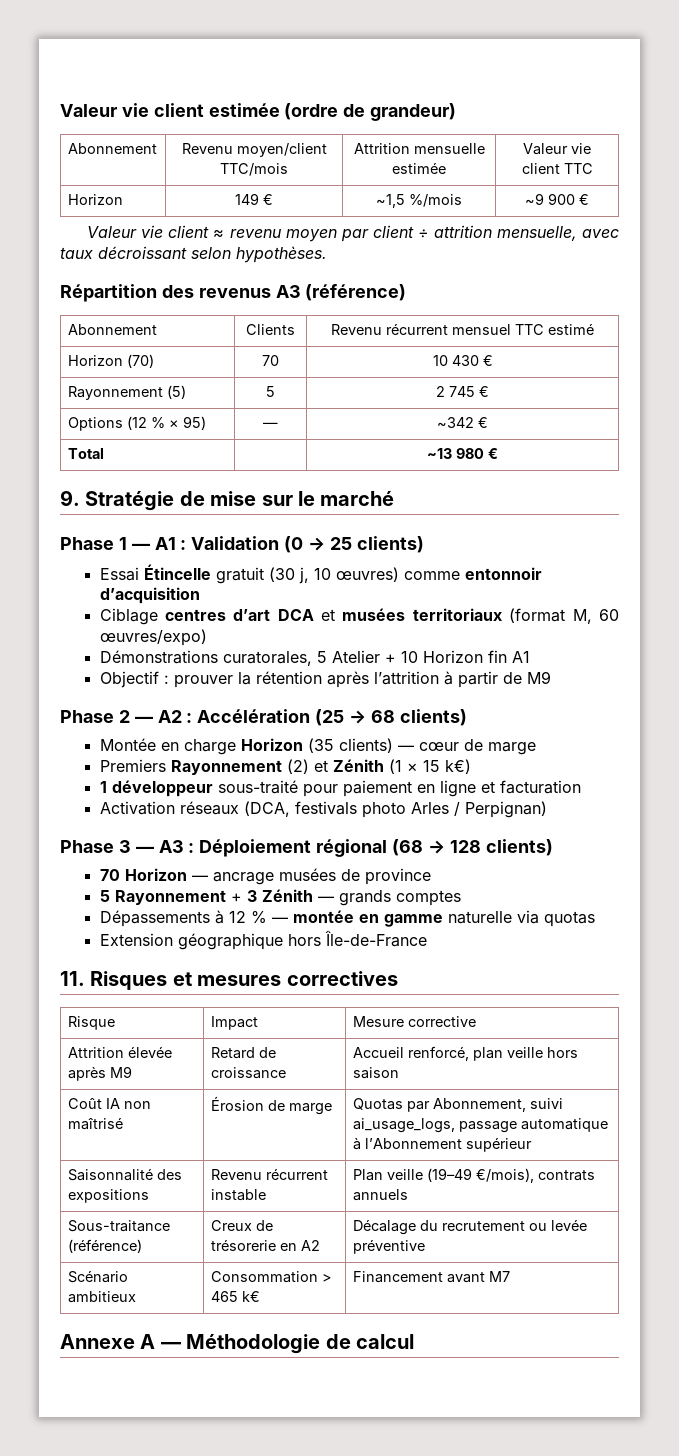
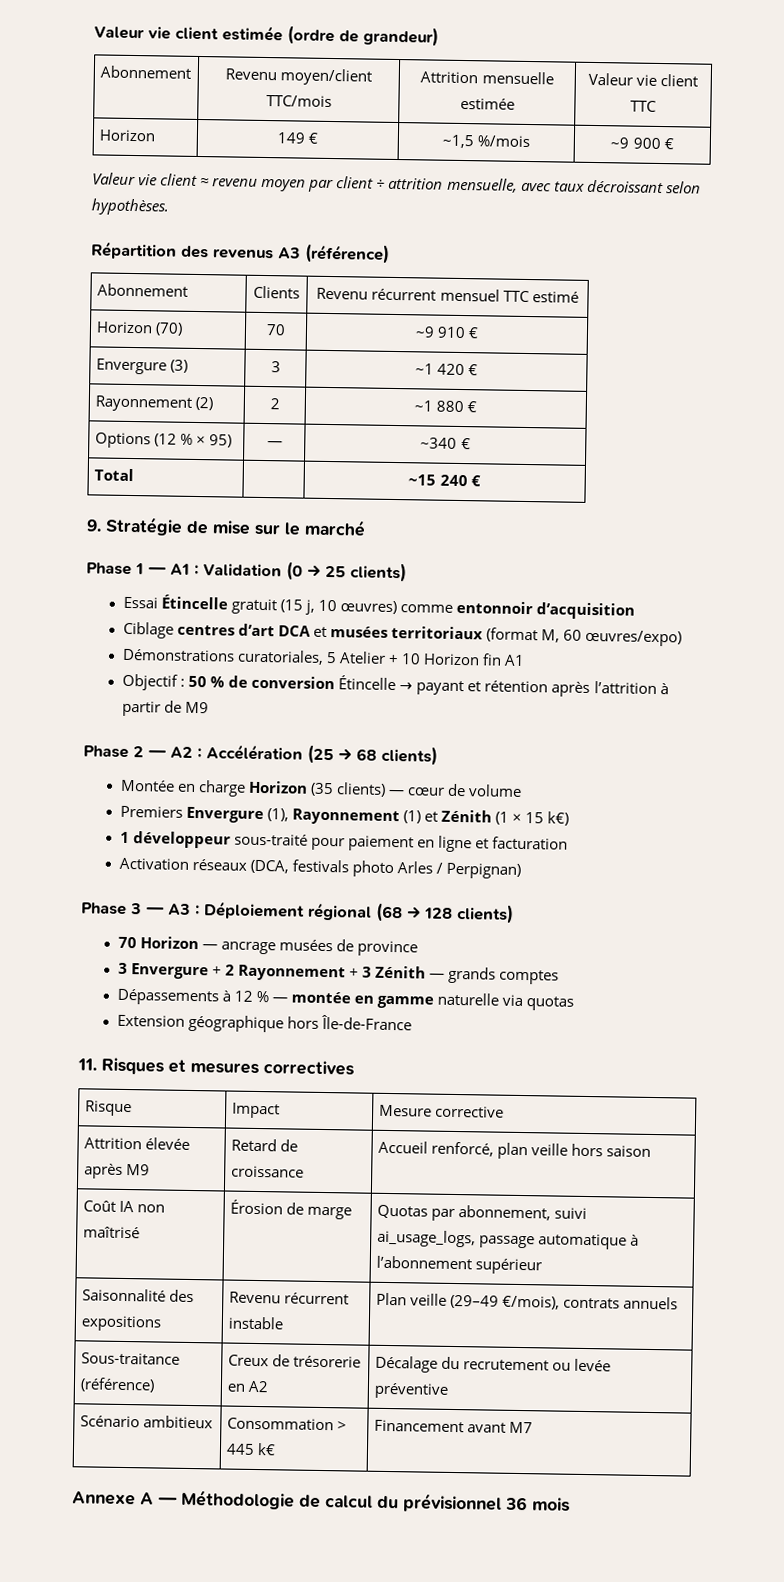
- Horizon (70) | 70 | 10 430 €
+ Horizon (70) | 70 | ~9 910 €
+ Envergure (3) | 3 | ~1 420 €
- Rayonnement (5) | 5 | 2 745 €
+ Rayonnement (2) | 2 | ~1 880 €
- Options (12 % × 95) | — | ~342 €
+ Options (12 % × 95) | — | ~340 €
- Total | | ~13 980 €
+ Total | | ~15 240 €
- Essai Étincelle gratuit (30 j, 10 œuvres) comme entonnoir d’acquisition
+ Essai Étincelle gratuit (15 j, 10 œuvres) comme entonnoir d’acquisition
- Démonstrations curatorales, 5 Atelier + 10 Horizon fin A1
+ Démonstrations curatoriales, 5 Atelier + 10 Horizon fin A1
- Objectif : prouver la rétention après l’attrition à partir de M9
+ Objectif : 50 % de conversion Étincelle → payant et rétention après l’attrition à partir de M9
- Montée en charge Horizon (35 clients) — cœur de marge
+ Montée en charge Horizon (35 clients) — cœur de volume
- Premiers Rayonnement (2) et Zénith (1 × 15 k€)
+ Premiers Envergure (1), Rayonnement (1) et Zénith (1 × 15 k€)
- 5 Rayonnement + 3 Zénith — grands comptes
+ 3 Envergure + 2 Rayonnement + 3 Zénith — grands comptes
- Coût IA non maîtrisé | Érosion de marge | Quotas par Abonnement, suivi ai_usage_logs, passage automatique à l’Abonnement supérieur
+ Coût IA non maîtrisé | Érosion de marge | Quotas par abonnement, suivi ai_usage_logs, passage automatique à l’abonnement supérieur
- Saisonnalité des expositions | Revenu récurrent instable | Plan veille (19–49 €/mois), contrats annuels
+ Saisonnalité des expositions | Revenu récurrent instable | Plan veille (29–49 €/mois), contrats annuels
- Scénario ambitieux | Consommation > 465 k€ | Financement avant M7
+ Scénario ambitieux | Consommation > 445 k€ | Financement avant M7
- Annexe A — Méthodologie de calcul
+ Annexe A — Méthodologie de calcul du prévisionnel 36 mois

